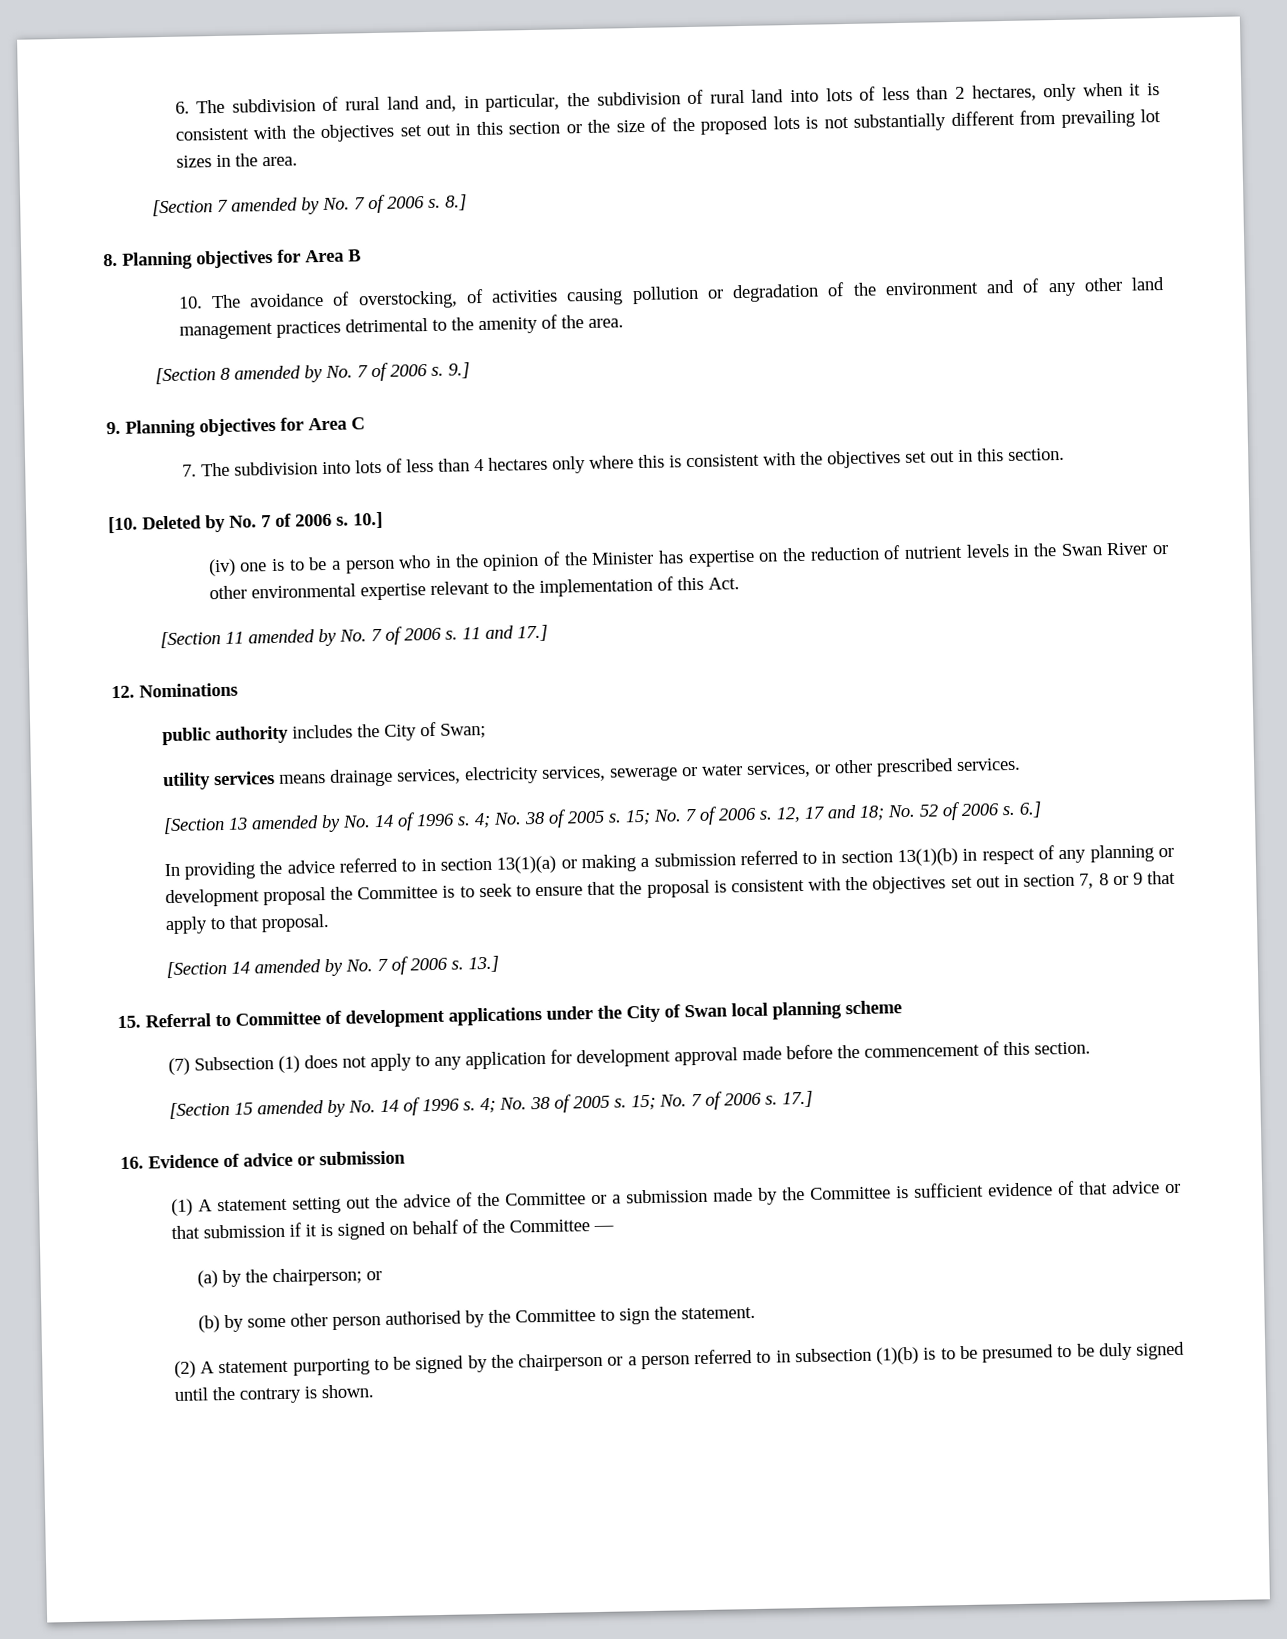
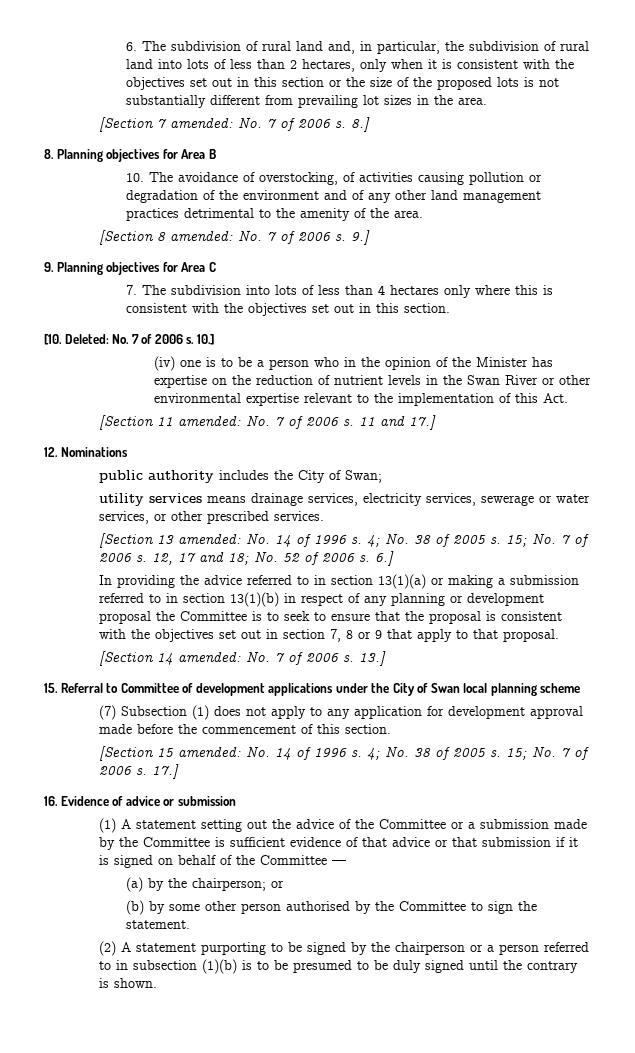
- [Section 7 amended by No. 7 of 2006 s.
+ [Section 7 amended: No. 7 of 2006 s.
- [Section 8 amended by No. 7 of 2006 s.
+ [Section 8 amended: No. 7 of 2006 s.
- [10. Deleted by No. 7 of 2006 s.
+ [10. Deleted: No. 7 of 2006 s.
- [Section 11 amended by No. 7 of 2006 s.
+ [Section 11 amended: No. 7 of 2006 s.
- [Section 13 amended by No. 14 of 1996 s.
+ [Section 13 amended: No. 14 of 1996 s.
- [Section 14 amended by No. 7 of 2006 s.
+ [Section 14 amended: No. 7 of 2006 s.
- [Section 15 amended by No. 14 of 1996 s.
+ [Section 15 amended: No. 14 of 1996 s.

